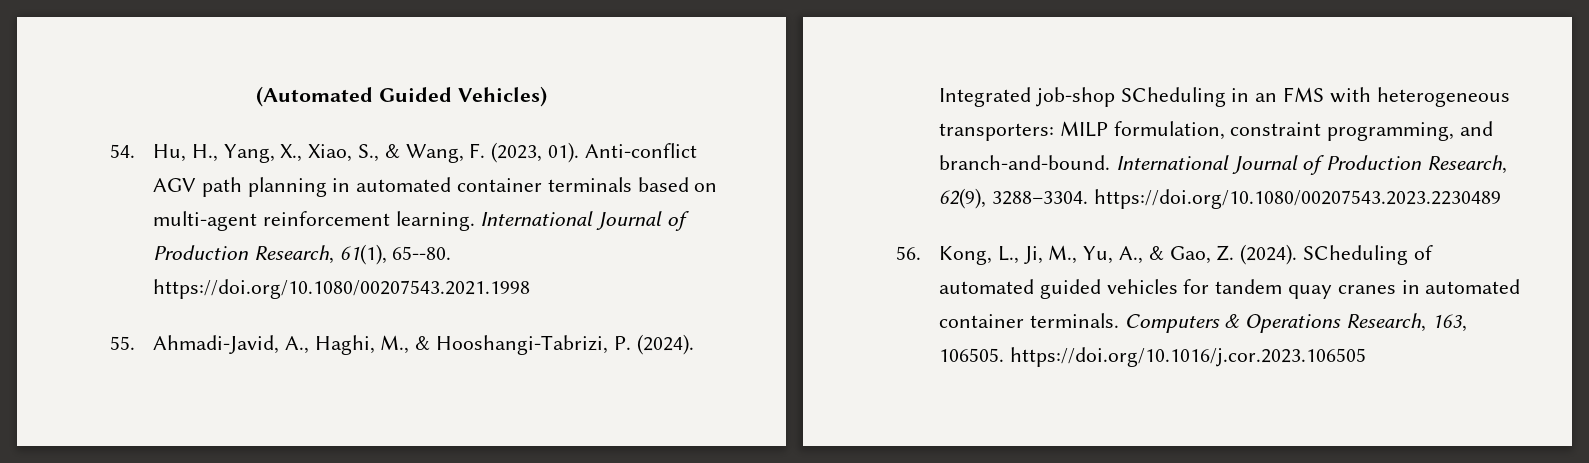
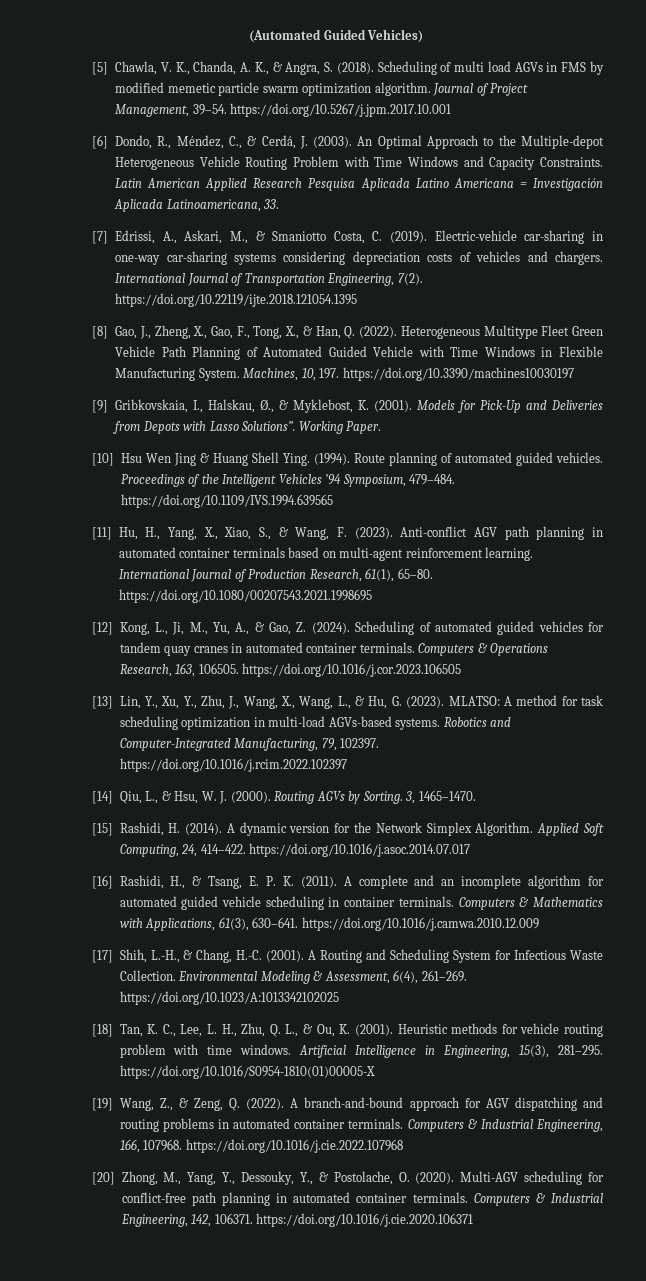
- 54. Hu, H., Yang, X., Xiao, S., & Wang, F. (2023, 01).
+ [5] Chawla, V. K., Chanda, A. K., & Angra, S. (2018). Scheduling of multi load AGVs in FMS by modified memetic particle swarm optimization algorithm. Journal of Project Management, 39–54. https://doi.org/10.5267/j.jpm.2017.10.001
+ [6] Dondo, R., Méndez, C., & Cerdá, J. (2003). An Optimal Approach to the Multiple-depot Heterogeneous Vehicle Routing Problem with Time Windows and Capacity Constraints. Latin American Applied Research Pesquisa Aplicada Latino Americana = Investigación Aplicada Latinoamericana, 33.
+ [7] Edrissi, A., Askari, M., & Smaniotto Costa, C. (2019). Electric-vehicle car-sharing in one-way car-sharing systems considering depreciation costs of vehicles and chargers. International Journal of Transportation Engineering, 7(2). https://doi.org/10.22119/ijte.2018.121054.1395
+ [8] Gao, J., Zheng, X., Gao, F., Tong, X., & Han, Q. (2022). Heterogeneous Multitype Fleet Green Vehicle Path Planning of Automated Guided Vehicle with Time Windows in Flexible Manufacturing System. Machines, 10, 197. https://doi.org/10.3390/machines10030197
+ [9] Gribkovskaia, I., Halskau, Ø., & Myklebost, K. (2001). Models for Pick-Up and Deliveries from Depots with Lasso Solutions”. Working Paper.
+ [10] Hsu Wen Jing & Huang Shell Ying. (1994). Route planning of automated guided vehicles. Proceedings of the Intelligent Vehicles ’94 Symposium, 479–484. https://doi.org/10.1109/IVS.1994.639565
+ [11] Hu, H., Yang, X., Xiao, S., & Wang, F. (2023).
- International Journal of Production Research, 61(1), 65--80. https://doi.org/10.1080/00207543.2021.1998
- 55. Ahmadi-Javid, A., Haghi, M., & Hooshangi-Tabrizi, P. (2024). Integrated job-shop SCheduling in an FMS with heterogeneous transporters: MILP formulation, constraint programming, and branch-and-bound. International Journal of Production Research, 62(9), 3288–3304. https://doi.org/10.1080/00207543.2023.2230489
- 56. Kong, L., Ji, M., Yu, A., & Gao, Z. (2024).
+ International Journal of Production Research, 61(1), 65–80. https://doi.org/10.1080/00207543.2021.1998695
+ [12] Kong, L., Ji, M., Yu, A., & Gao, Z. (2024).
- SCheduling of automated guided vehicles for tandem quay cranes in automated container terminals.
+ Scheduling of automated guided vehicles for tandem quay cranes in automated container terminals.
+ [13] Lin, Y., Xu, Y., Zhu, J., Wang, X., Wang, L., & Hu, G. (2023). MLATSO: A method for task scheduling optimization in multi-load AGVs-based systems. Robotics and Computer-Integrated Manufacturing, 79, 102397. https://doi.org/10.1016/j.rcim.2022.102397
+ [14] Qiu, L., & Hsu, W. J. (2000). Routing AGVs by Sorting. 3, 1465–1470.
+ [15] Rashidi, H. (2014). A dynamic version for the Network Simplex Algorithm. Applied Soft Computing, 24, 414–422. https://doi.org/10.1016/j.asoc.2014.07.017
+ [16] Rashidi, H., & Tsang, E. P. K. (2011). A complete and an incomplete algorithm for automated guided vehicle scheduling in container terminals. Computers & Mathematics with Applications, 61(3), 630–641. https://doi.org/10.1016/j.camwa.2010.12.009
+ [17] Shih, L.-H., & Chang, H.-C. (2001). A Routing and Scheduling System for Infectious Waste Collection. Environmental Modeling & Assessment, 6(4), 261–269. https://doi.org/10.1023/A:1013342102025
+ [18] Tan, K. C., Lee, L. H., Zhu, Q. L., & Ou, K. (2001). Heuristic methods for vehicle routing problem with time windows. Artificial Intelligence in Engineering, 15(3), 281–295. https://doi.org/10.1016/S0954-1810(01)00005-X
+ [19] Wang, Z., & Zeng, Q. (2022). A branch-and-bound approach for AGV dispatching and routing problems in automated container terminals. Computers & Industrial Engineering, 166, 107968. https://doi.org/10.1016/j.cie.2022.107968
+ [20] Zhong, M., Yang, Y., Dessouky, Y., & Postolache, O. (2020). Multi-AGV scheduling for conflict-free path planning in automated container terminals. Computers & Industrial Engineering, 142, 106371. https://doi.org/10.1016/j.cie.2020.106371

